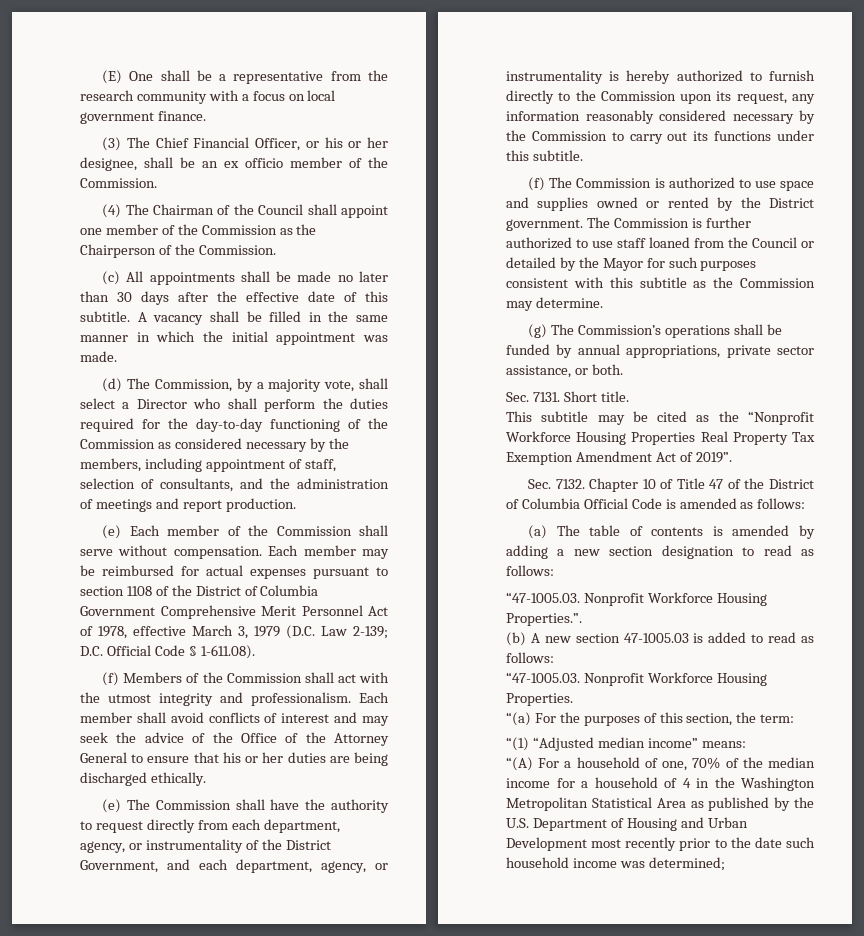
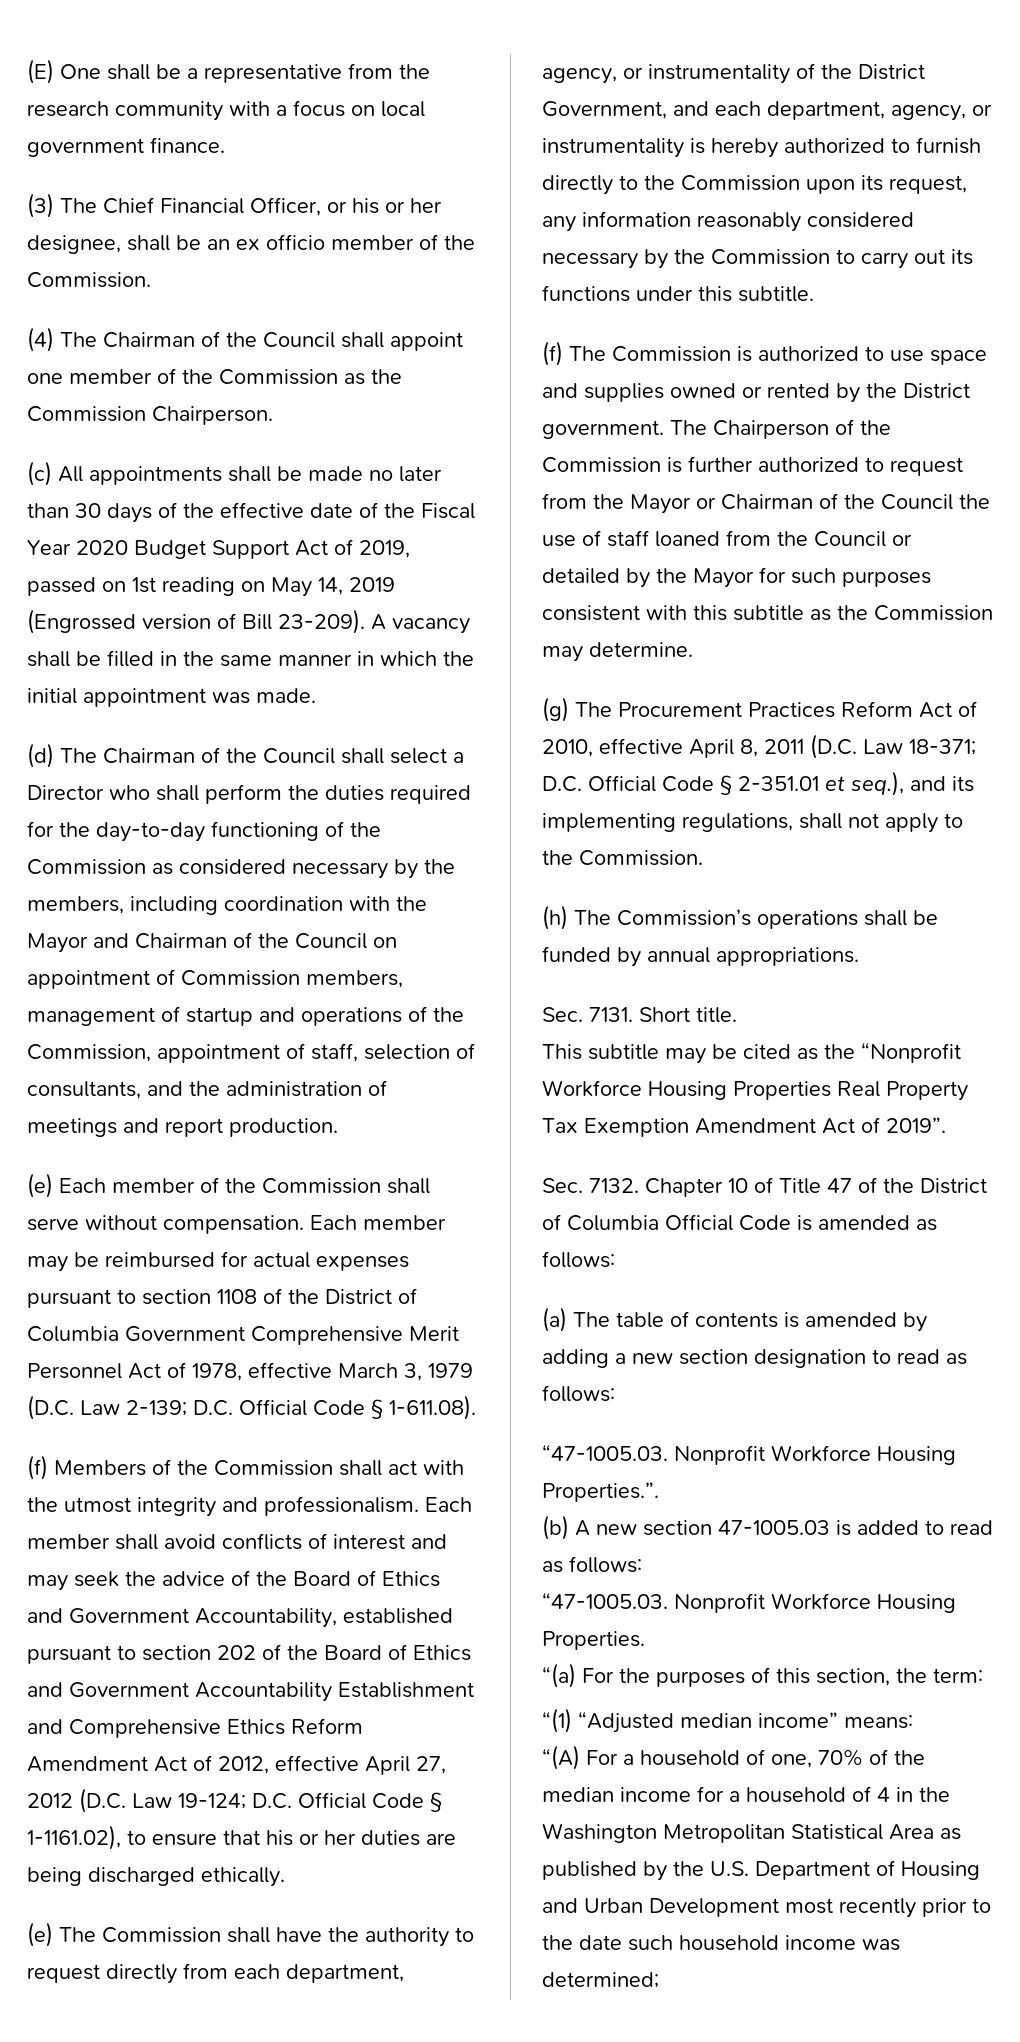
- (4) The Chairman of the Council shall appoint one member of the Commission as the Chairperson of the Commission.
+ (4) The Chairman of the Council shall appoint one member of the Commission as the Commission Chairperson.
- (c) All appointments shall be made no later than 30 days after the effective date of this subtitle.
+ (c) All appointments shall be made no later than 30 days of the effective date of the Fiscal Year 2020 Budget Support Act of 2019, passed on 1st reading on May 14, 2019 (Engrossed version of Bill 23-209).
- (d) The Commission, by a majority vote, shall select a Director who shall perform the duties required for the day-to-day functioning of the Commission as considered necessary by the members, including appointment of staff, selection of consultants, and the administration of meetings and report production.
+ (d) The Chairman of the Council shall select a Director who shall perform the duties required for the day-to-day functioning of the Commission as considered necessary by the members, including coordination with the Mayor and Chairman of the Council on appointment of Commission members, management of startup and operations of the Commission, appointment of staff, selection of consultants, and the administration of meetings and report production.
- Each member shall avoid conflicts of interest and may seek the advice of the Office of the Attorney General to ensure that his or her duties are being discharged ethically.
+ Each member shall avoid conflicts of interest and may seek the advice of the Board of Ethics and Government Accountability, established pursuant to section 202 of the Board of Ethics and Government Accountability Establishment and Comprehensive Ethics Reform Amendment Act of 2012, effective April 27, 2012 (D.C. Law 19-124; D.C. Official Code § 1-1161.02), to ensure that his or her duties are being discharged ethically.
- The Commission is further authorized to use staff loaned from the Council or detailed by the Mayor for such purposes consistent with this subtitle as the Commission may determine.
+ The Chairperson of the Commission is further authorized to request from the Mayor or Chairman of the Council the use of staff loaned from the Council or detailed by the Mayor for such purposes consistent with this subtitle as the Commission may determine.
- (g) The Commission’s operations shall be funded by annual appropriations, private sector assistance, or both.
+ (g) The Procurement Practices Reform Act of 2010, effective April 8, 2011 (D.C. Law 18-371; D.C. Official Code § 2-351.01 et seq.), and its implementing regulations, shall not apply to the Commission.
+ (h) The Commission’s operations shall be funded by annual appropriations.

